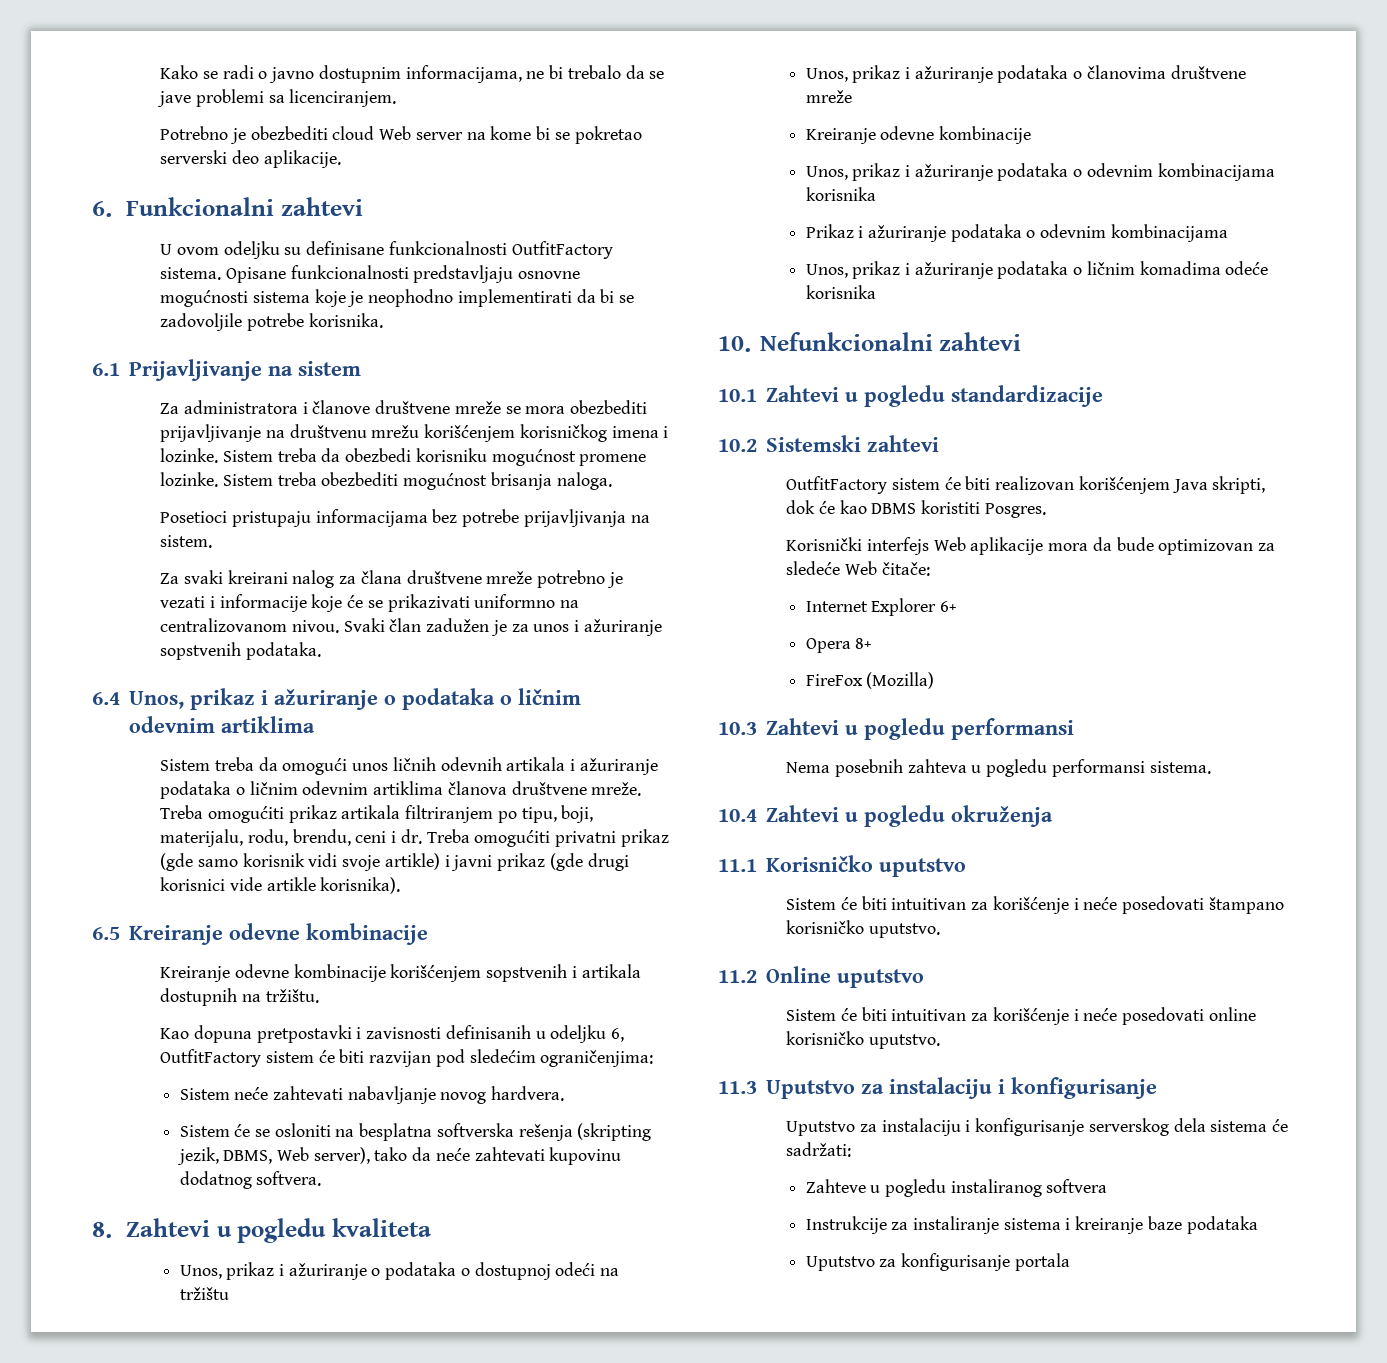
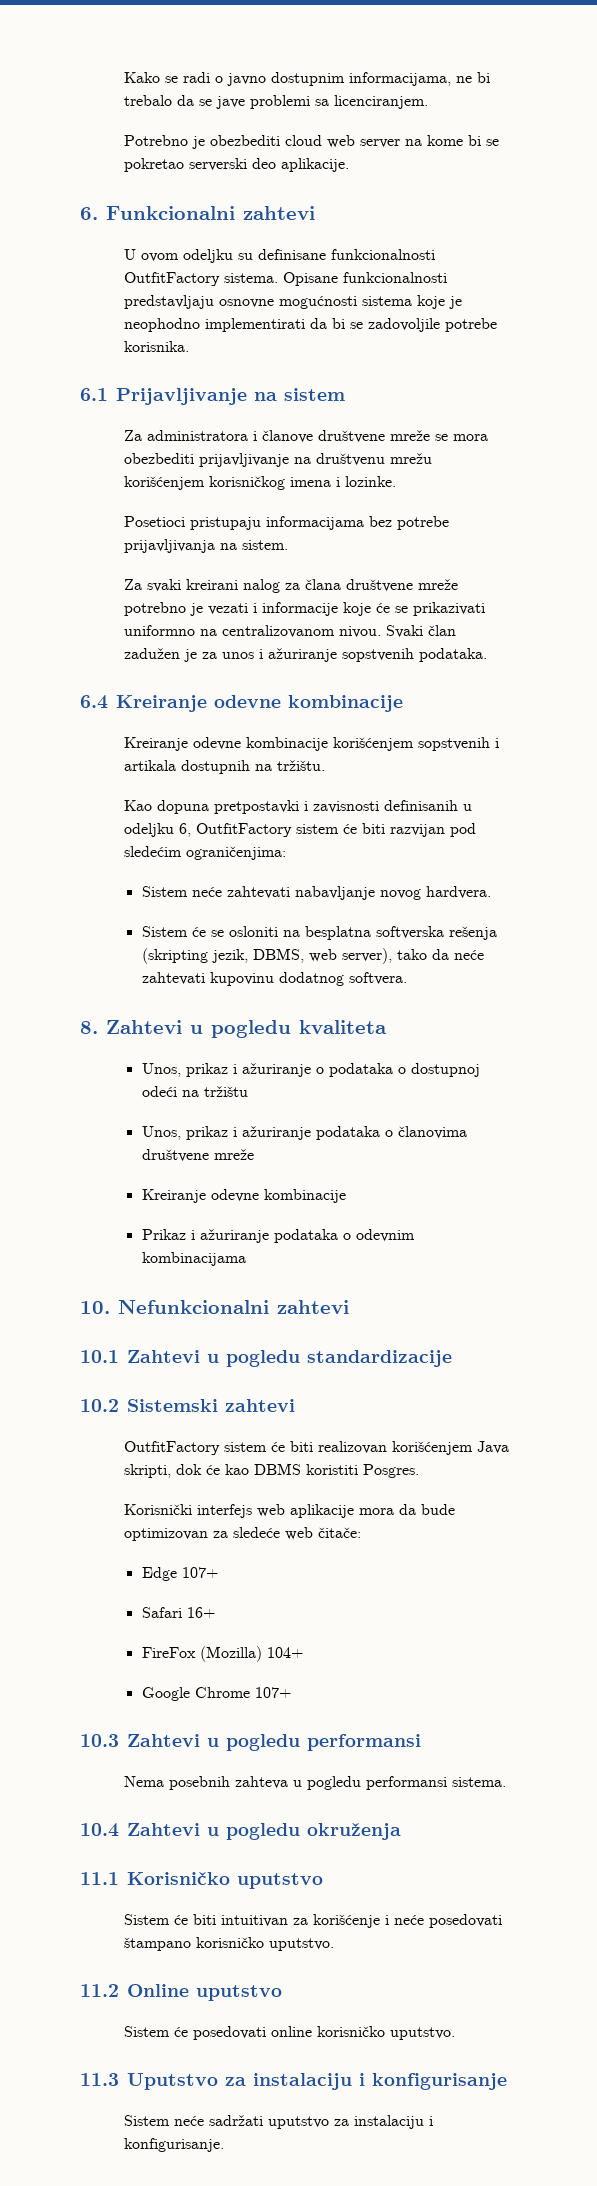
- Potrebno je obezbediti cloud Web server na kome bi se pokretao serverski deo aplikacije.
+ Potrebno je obezbediti cloud web server na kome bi se pokretao serverski deo aplikacije.
- Sistem treba da obezbedi korisniku mogućnost promene lozinke. Sistem treba obezbediti mogućnost brisanja naloga.
- 6.4 Unos, prikaz i ažuriranje o podataka o ličnim odevnim artiklima
- Sistem treba da omogući unos ličnih odevnih artikala i ažuriranje podataka o ličnim odevnim artiklima članova društvene mreže. Treba omogućiti prikaz artikala filtriranjem po tipu, boji, materijalu, rodu, brendu, ceni i dr. Treba omogućiti privatni prikaz (gde samo korisnik vidi svoje artikle) i javni prikaz (gde drugi korisnici vide artikle korisnika).
- 6.5 Kreiranje odevne kombinacije
+ 6.4 Kreiranje odevne kombinacije
- Sistem će se osloniti na besplatna softverska rešenja (skripting jezik, DBMS, Web server), tako da neće zahtevati kupovinu dodatnog softvera.
+ Sistem će se osloniti na besplatna softverska rešenja (skripting jezik, DBMS, web server), tako da neće zahtevati kupovinu dodatnog softvera.
- Unos, prikaz i ažuriranje podataka o odevnim kombinacijama korisnika
- Unos, prikaz i ažuriranje podataka o ličnim komadima odeće korisnika
- Korisnički interfejs Web aplikacije mora da bude optimizovan za sledeće Web čitače:
+ Korisnički interfejs web aplikacije mora da bude optimizovan za sledeće web čitače:
- Internet Explorer 6+
- Opera 8+
- FireFox (Mozilla)
+ Edge 107+
+ Safari 16+
+ FireFox (Mozilla) 104+
+ Google Chrome 107+
- Sistem će biti intuitivan za korišćenje i neće posedovati online korisničko uputstvo.
+ Sistem će posedovati online korisničko uputstvo.
- Uputstvo za instalaciju i konfigurisanje serverskog dela sistema će sadržati:
- Zahteve u pogledu instaliranog softvera
- Instrukcije za instaliranje sistema i kreiranje baze podataka
- Uputstvo za konfigurisanje portala
+ Sistem neće sadržati uputstvo za instalaciju i konfigurisanje.

